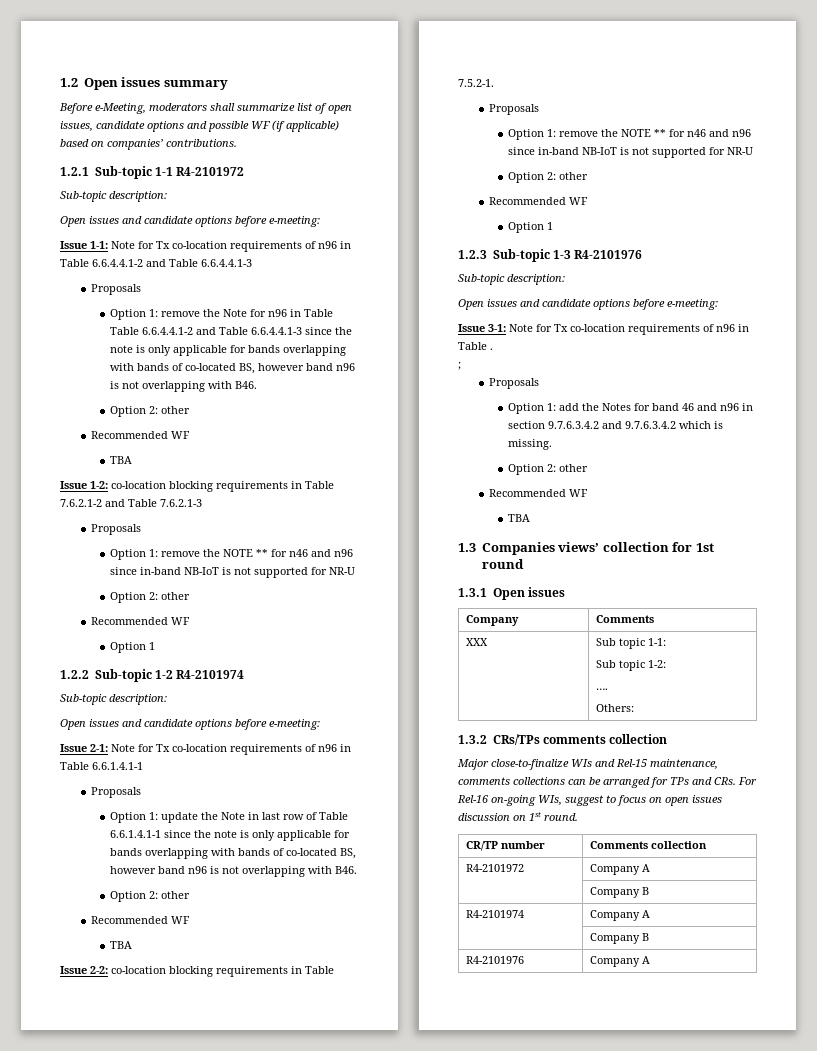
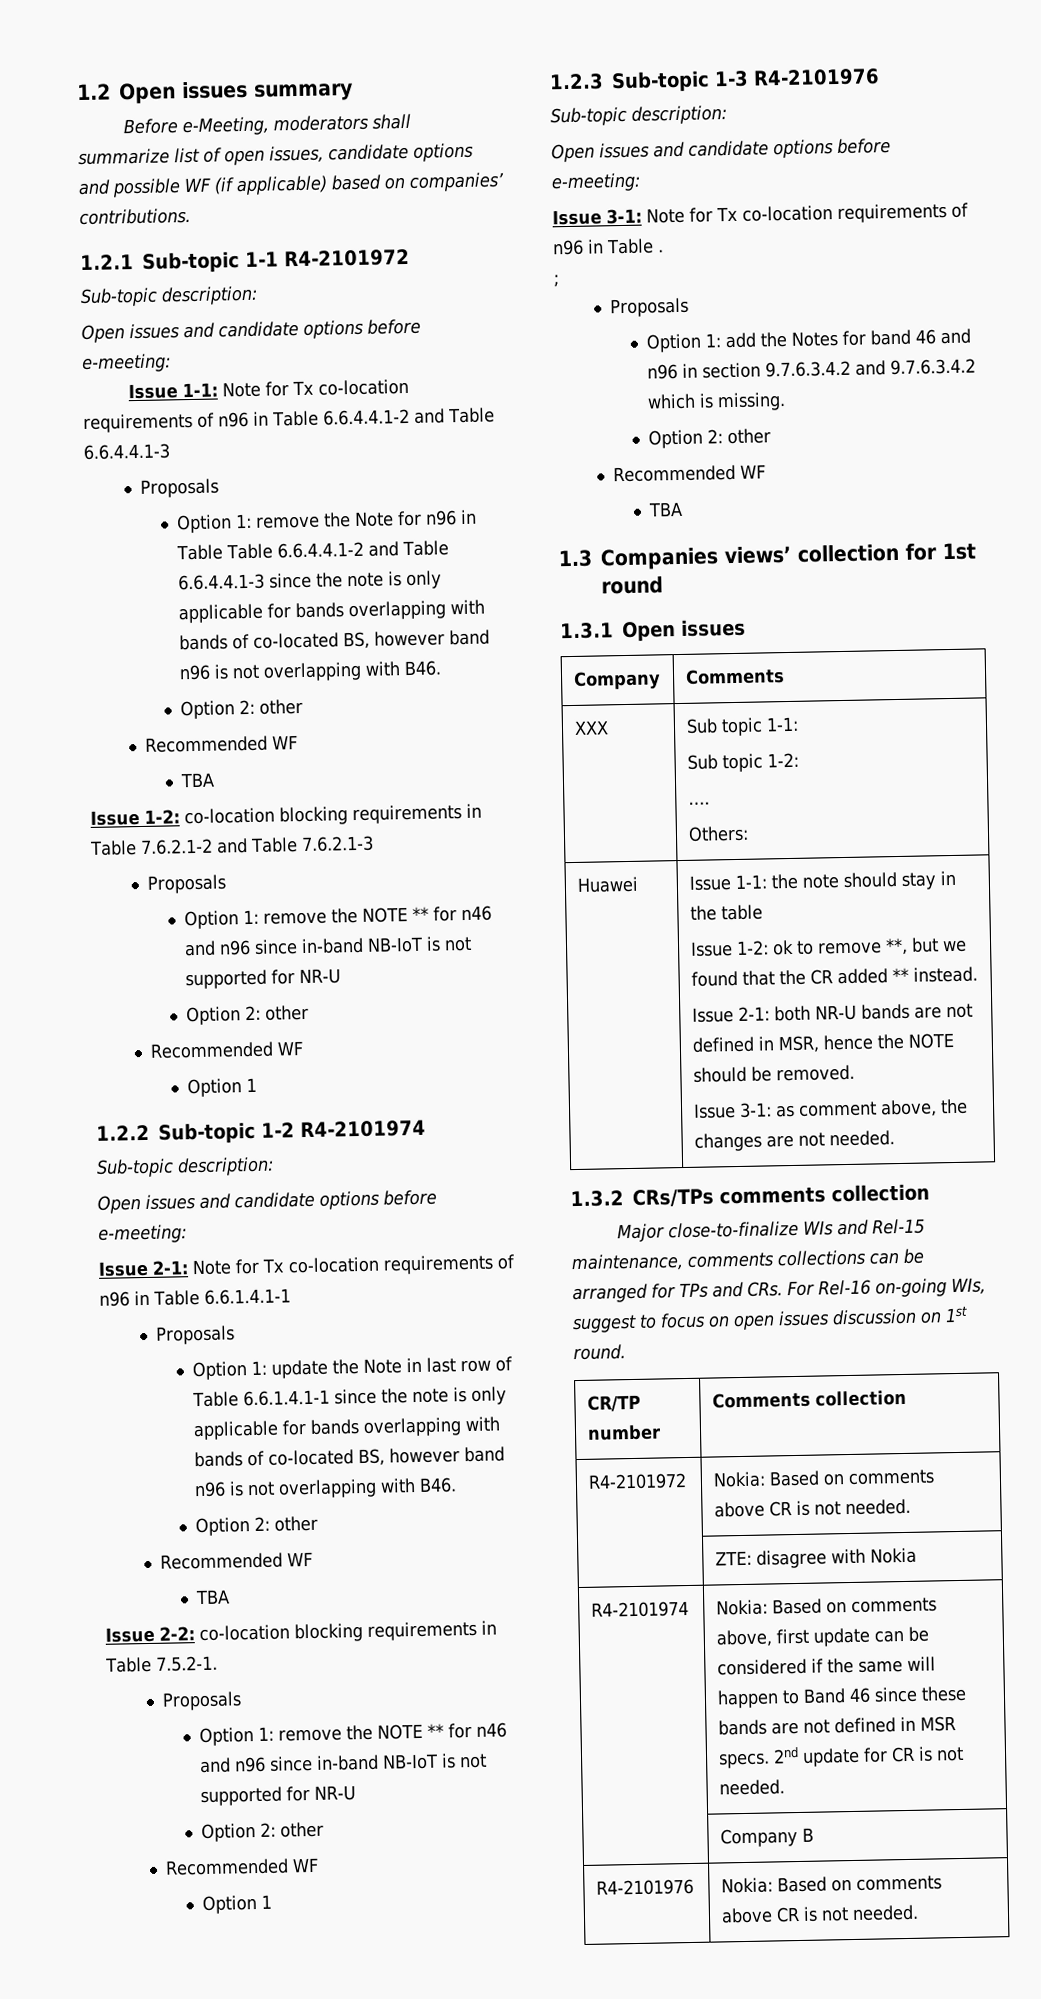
+ Huawei | Issue 1-1: the note should stay in the table
+ Issue 1-2: ok to remove **, but we found that the CR added ** instead.
+ Issue 2-1: both NR-U bands are not defined in MSR, hence the NOTE should be removed.
+ Issue 3-1: as comment above, the changes are not needed.
- R4-2101972 | Company A
+ R4-2101972 | Nokia: Based on comments above CR is not needed.
+ | ZTE: disagree with Nokia
+ R4-2101974 | Nokia: Based on comments above, first update can be considered if the same will happen to Band 46 since these bands are not defined in MSR specs. 2nd update for CR is not needed.
  | Company B
- R4-2101974 | Company A
- | Company B
- R4-2101976 | Company A
+ R4-2101976 | Nokia: Based on comments above CR is not needed.

